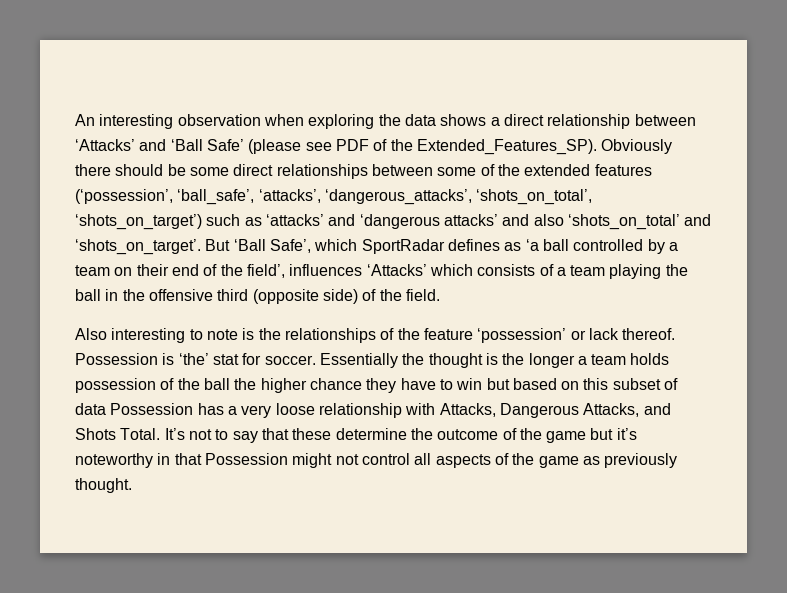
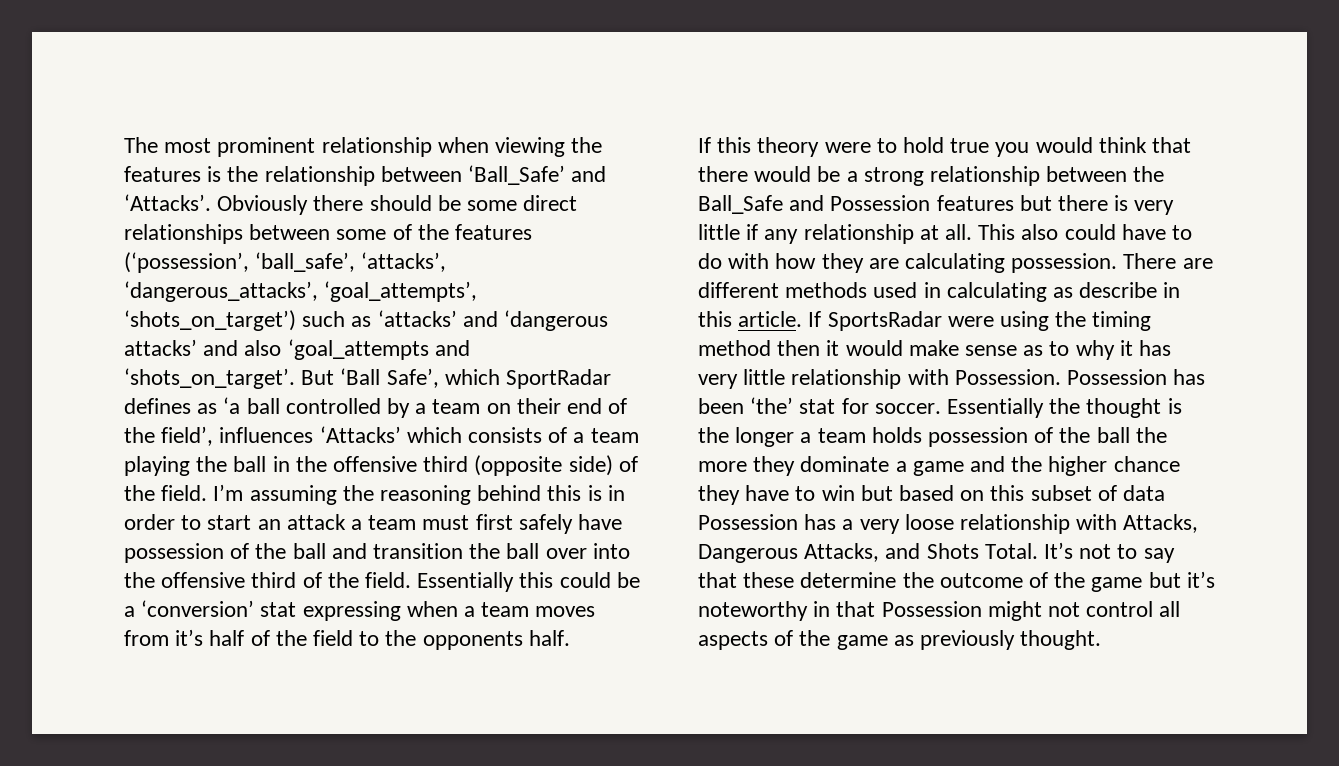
- An interesting observation when exploring the data shows a direct relationship between ‘Attacks’ and ‘Ball Safe’ (please see PDF of the Extended_Features_SP).
+ The most prominent relationship when viewing the features is the relationship between ‘Ball_Safe’ and ‘Attacks’.
- Obviously there should be some direct relationships between some of the extended features (‘possession’, ‘ball_safe’, ‘attacks’, ‘dangerous_attacks’, ‘shots_on_total’, ‘shots_on_target’) such as ‘attacks’ and ‘dangerous attacks’ and also ‘shots_on_total’ and ‘shots_on_target’.
+ Obviously there should be some direct relationships between some of the features (‘possession’, ‘ball_safe’, ‘attacks’, ‘dangerous_attacks’, ‘goal_attempts’, ‘shots_on_target’) such as ‘attacks’ and ‘dangerous attacks’ and also ‘goal_attempts and ‘shots_on_target’.
- But ‘Ball Safe’, which SportRadar defines as ‘a ball controlled by a team on their end of the field’, influences ‘Attacks’ which consists of a team playing the ball in the offensive third (opposite side) of the field.
- Also interesting to note is the relationships of the feature ‘possession’ or lack thereof. Possession is ‘the’ stat for soccer.
+ But ‘Ball Safe’, which SportRadar defines as ‘a ball controlled by a team on their end of the field’, influences ‘Attacks’ which consists of a team playing the ball in the offensive third (opposite side) of the field. I’m assuming the reasoning behind this is in order to start an attack a team must first safely have possession of the ball and transition the ball over into the offensive third of the field. Essentially this could be a ‘conversion’ stat expressing when a team moves from it’s half of the field to the opponents half.
+ If this theory were to hold true you would think that there would be a strong relationship between the Ball_Safe and Possession features but there is very little if any relationship at all. This also could have to do with how they are calculating possession. There are different methods used in calculating as describe in this article. If SportsRadar were using the timing method then it would make sense as to why it has very little relationship with Possession. Possession has been ‘the’ stat for soccer.
- Essentially the thought is the longer a team holds possession of the ball the higher chance they have to win but based on this subset of data Possession has a very loose relationship with Attacks, Dangerous Attacks, and Shots Total.
+ Essentially the thought is the longer a team holds possession of the ball the more they dominate a game and the higher chance they have to win but based on this subset of data Possession has a very loose relationship with Attacks, Dangerous Attacks, and Shots Total.

